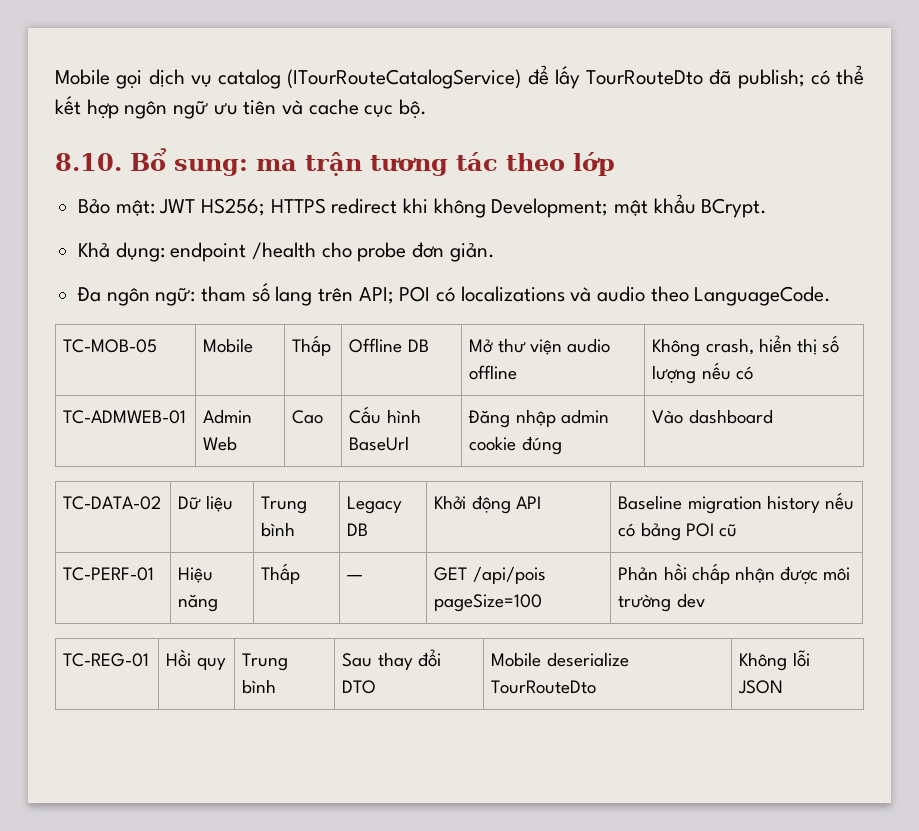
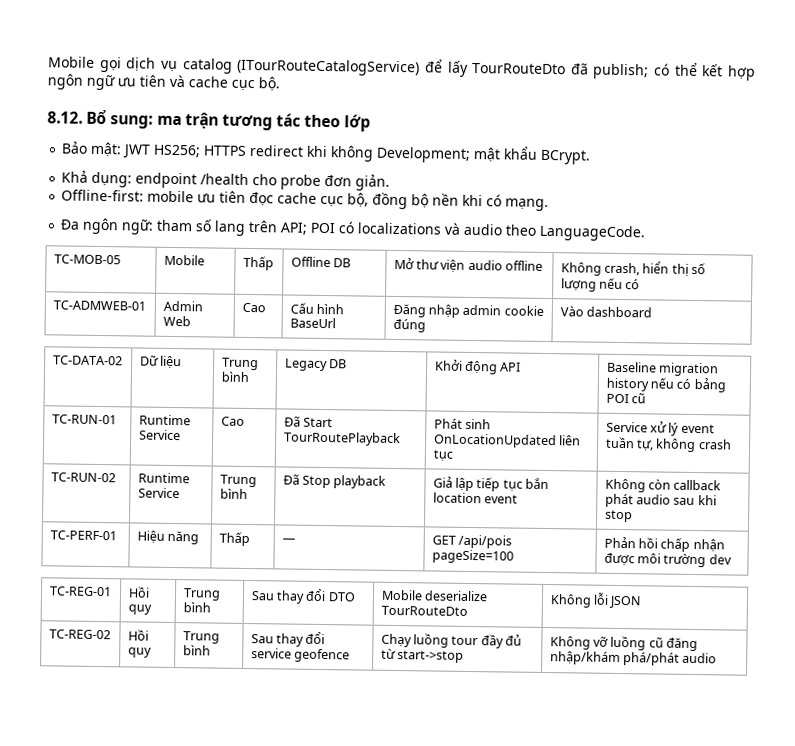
- 8.10. Bổ sung: ma trận tương tác theo lớp
+ 8.12. Bổ sung: ma trận tương tác theo lớp
+ Offline-first: mobile ưu tiên đọc cache cục bộ, đồng bộ nền khi có mạng.
+ TC-RUN-01 | Runtime Service | Cao | Đã Start TourRoutePlayback | Phát sinh OnLocationUpdated liên tục | Service xử lý event tuần tự, không crash
+ TC-RUN-02 | Runtime Service | Trung bình | Đã Stop playback | Giả lập tiếp tục bắn location event | Không còn callback phát audio sau khi stop
+ TC-REG-02 | Hồi quy | Trung bình | Sau thay đổi service geofence | Chạy luồng tour đầy đủ từ start->stop | Không vỡ luồng cũ đăng nhập/khám phá/phát audio

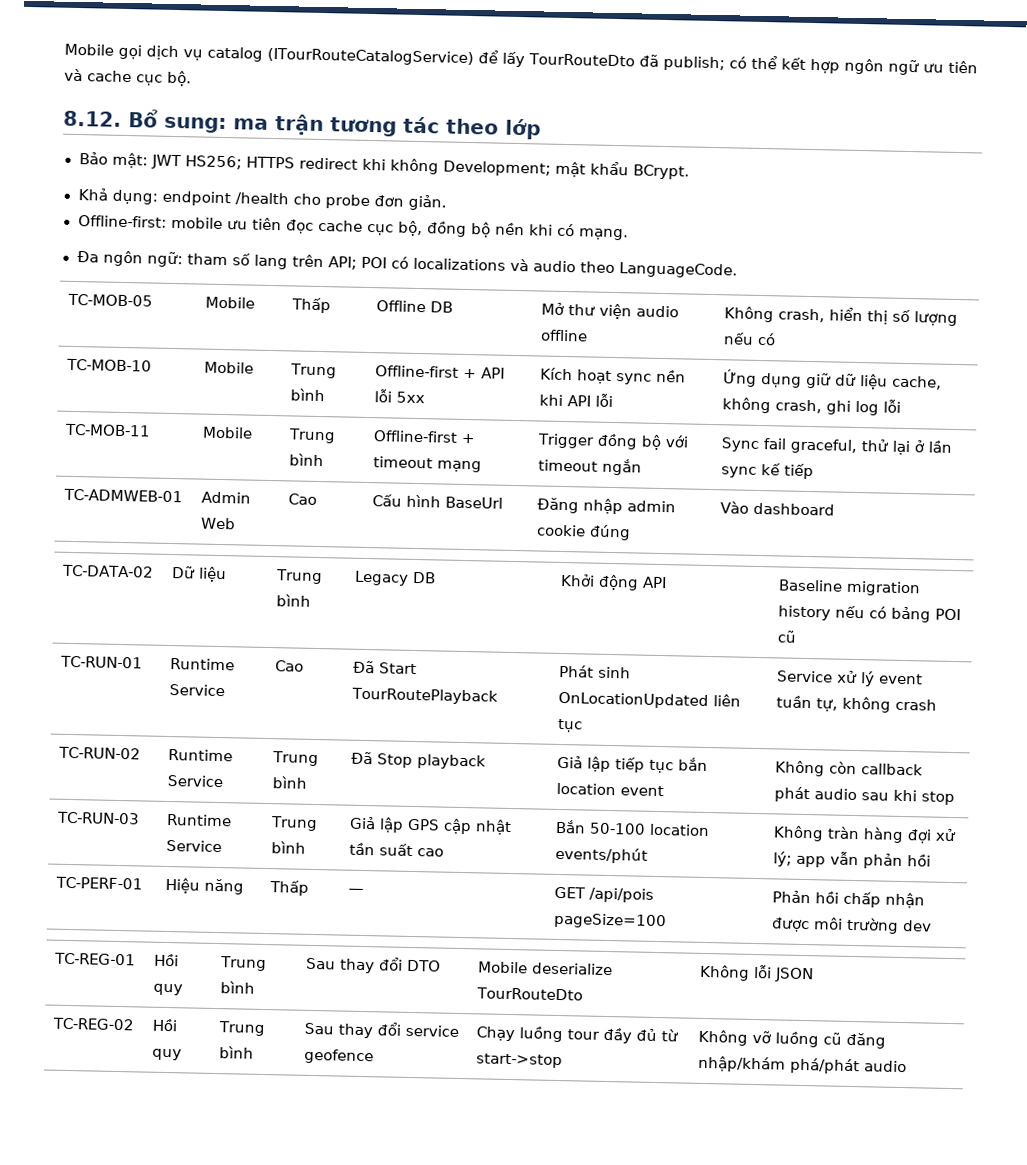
+ TC-MOB-10 | Mobile | Trung bình | Offline-first + API lỗi 5xx | Kích hoạt sync nền khi API lỗi | Ứng dụng giữ dữ liệu cache, không crash, ghi log lỗi
+ TC-MOB-11 | Mobile | Trung bình | Offline-first + timeout mạng | Trigger đồng bộ với timeout ngắn | Sync fail graceful, thử lại ở lần sync kế tiếp
+ TC-RUN-03 | Runtime Service | Trung bình | Giả lập GPS cập nhật tần suất cao | Bắn 50-100 location events/phút | Không tràn hàng đợi xử lý; app vẫn phản hồi

